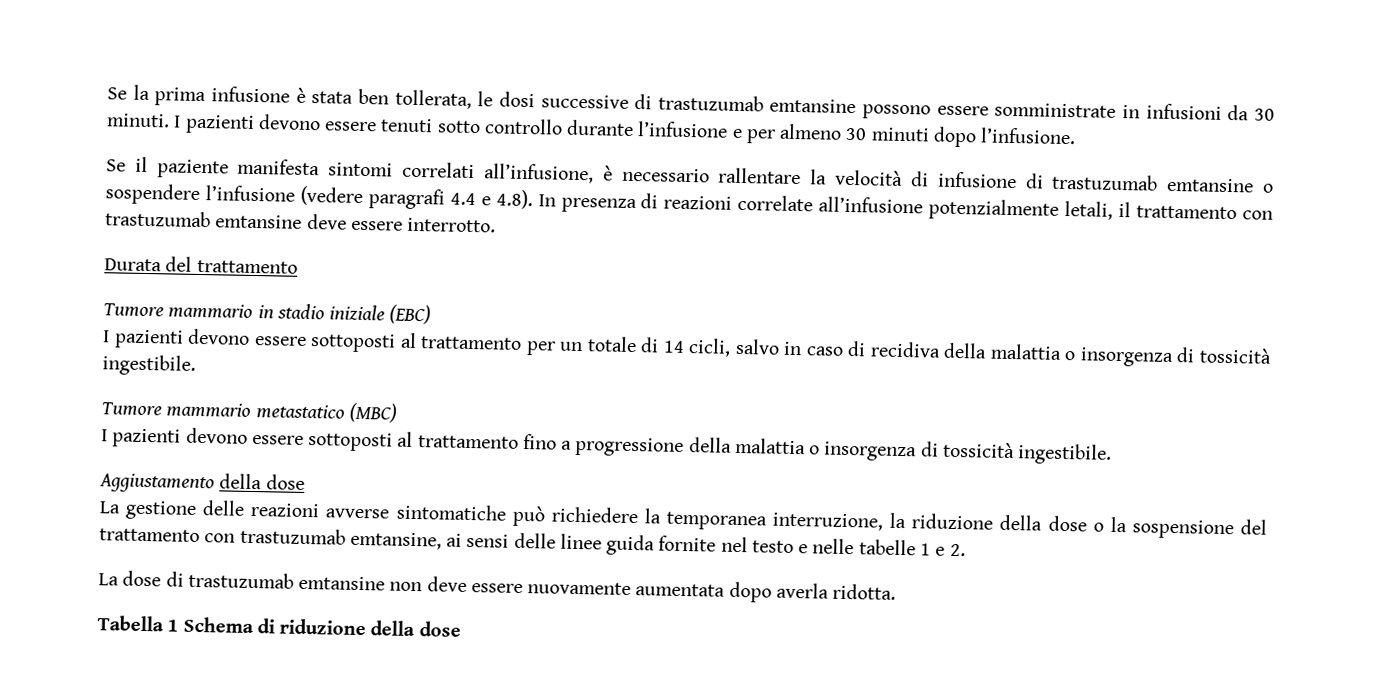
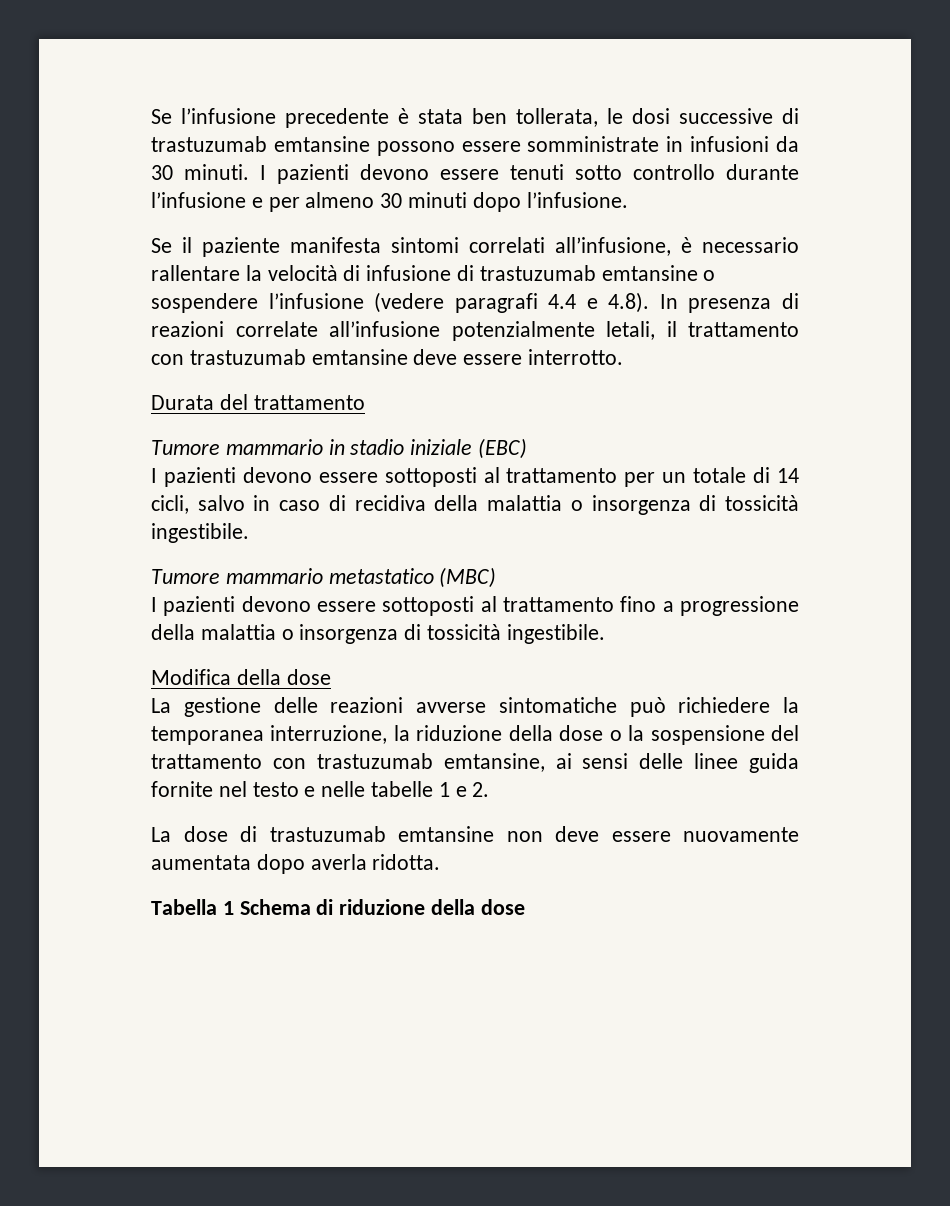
- Se la prima infusione è stata ben tollerata, le dosi successive di trastuzumab emtansine possono essere somministrate in infusioni da 30 minuti.
+ Se l’infusione precedente è stata ben tollerata, le dosi successive di trastuzumab emtansine possono essere somministrate in infusioni da 30 minuti.
- Aggiustamento della dose
+ Modifica della dose

